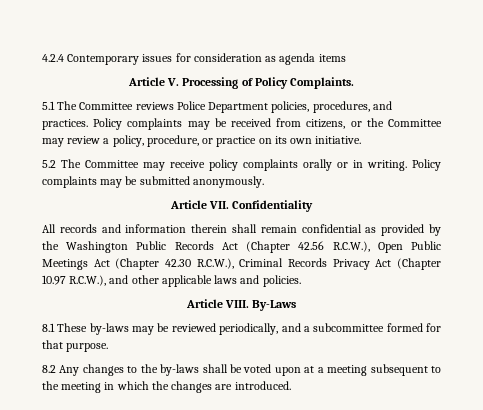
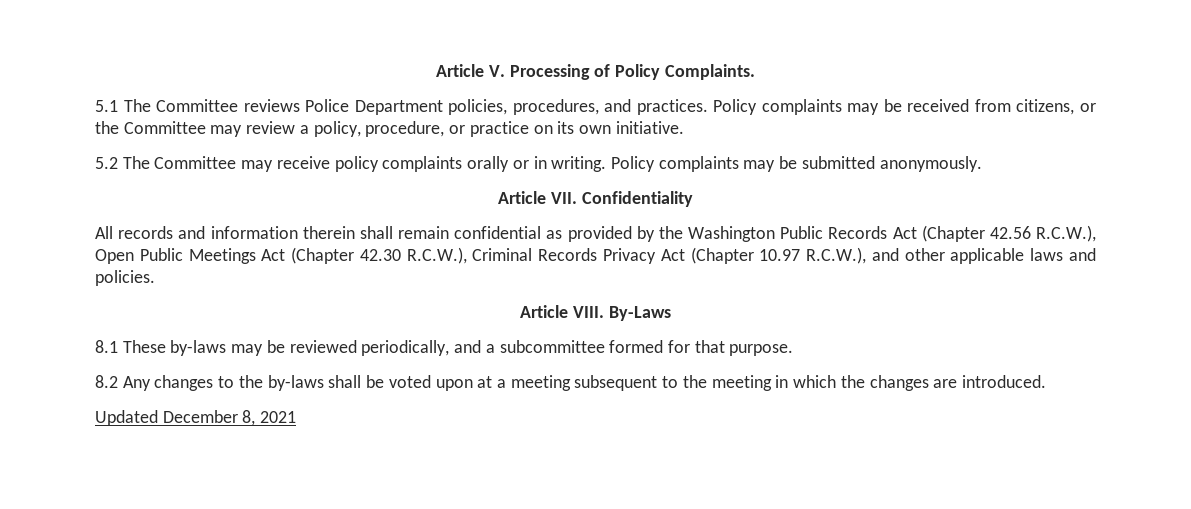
- 4.2.4 Contemporary issues for consideration as agenda items
+ Updated December 8, 2021

